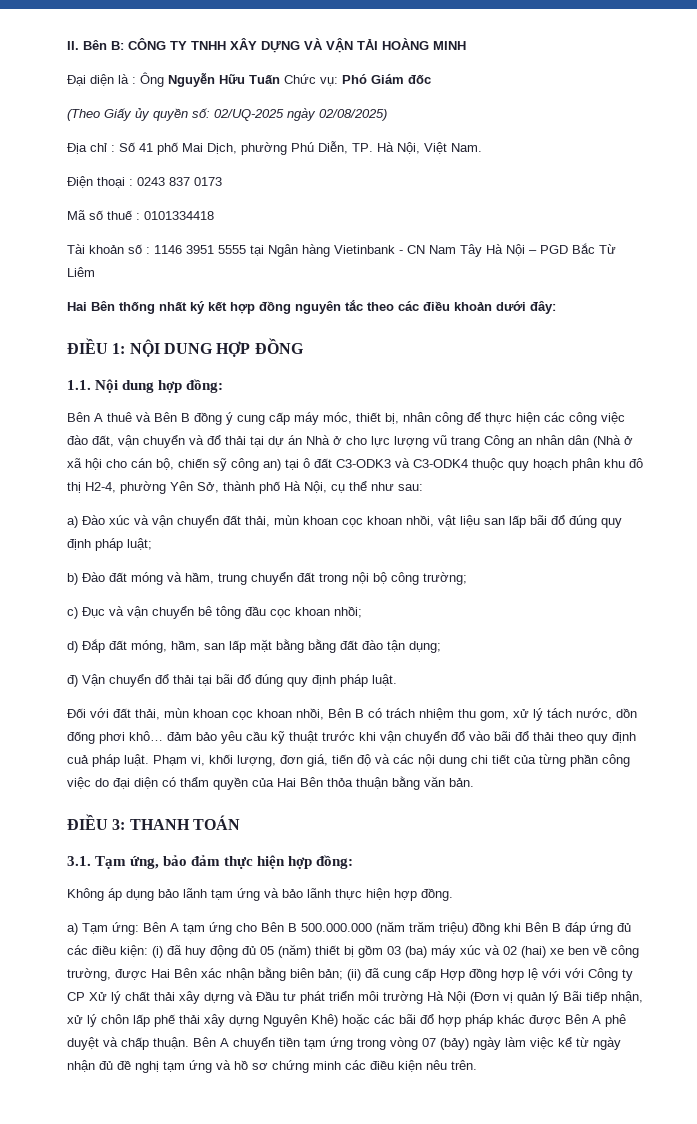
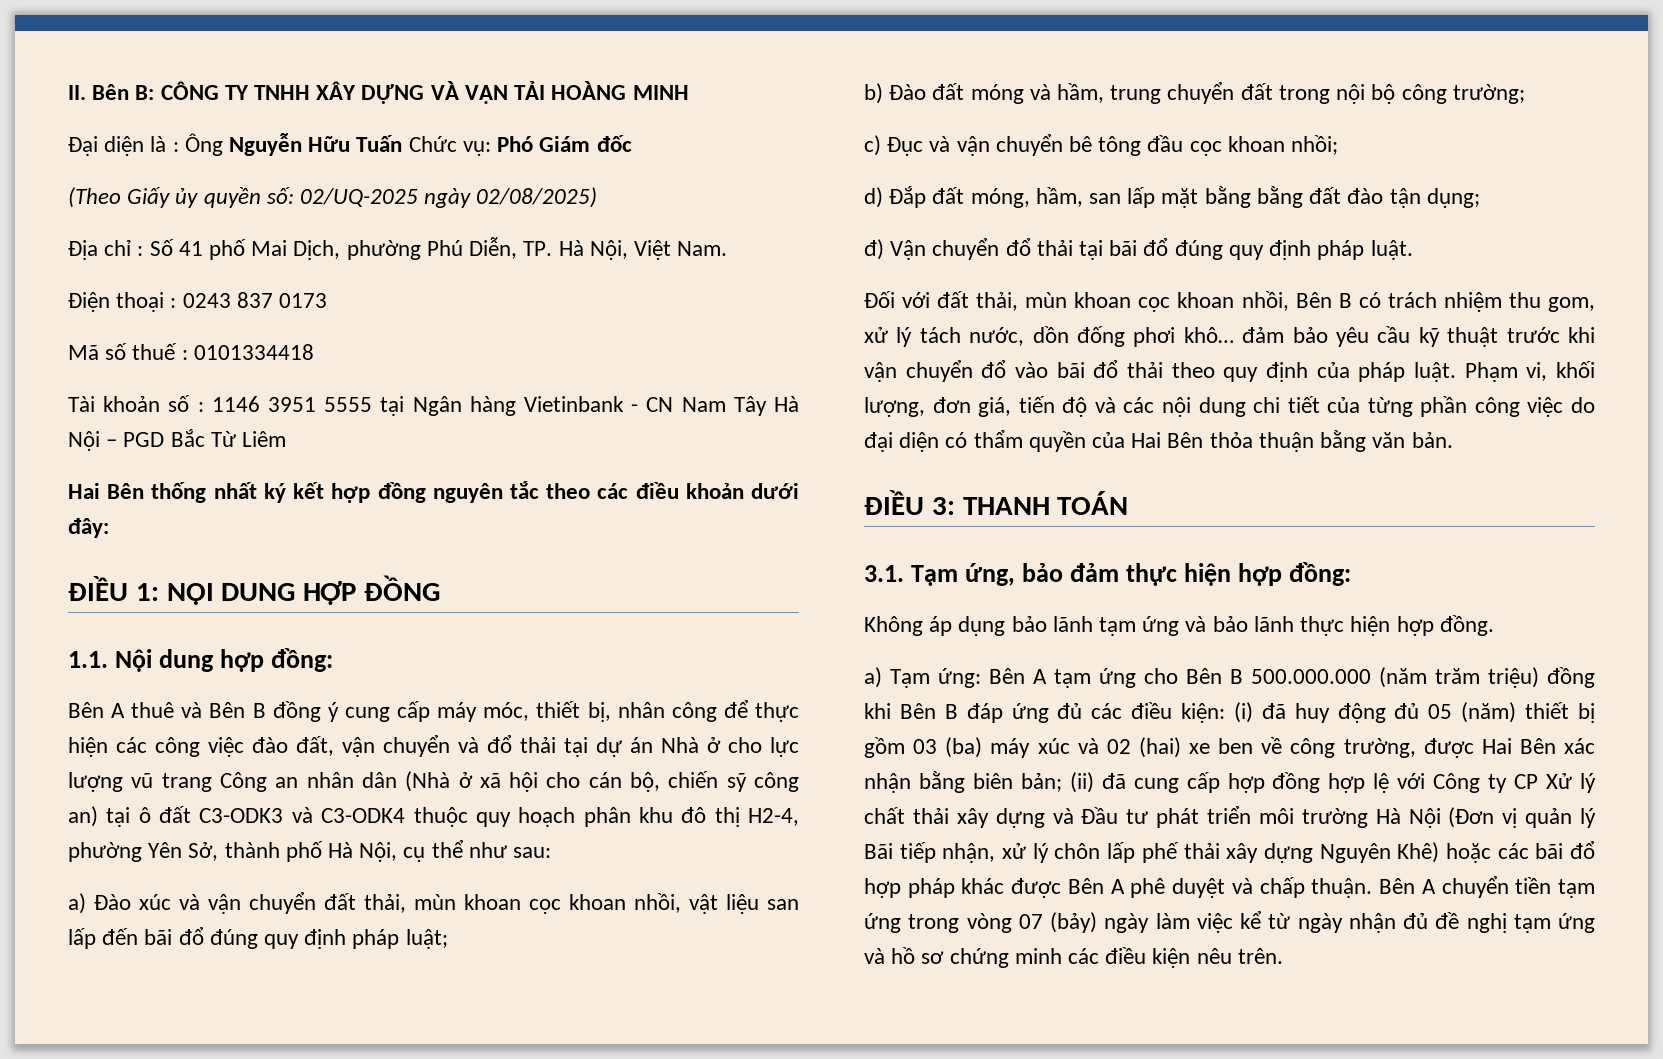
- a) Đào xúc và vận chuyển đất thải, mùn khoan cọc khoan nhồi, vật liệu san lấp bãi đổ đúng quy định pháp luật;
+ a) Đào xúc và vận chuyển đất thải, mùn khoan cọc khoan nhồi, vật liệu san lấp đến bãi đổ đúng quy định pháp luật;
- Đối với đất thải, mùn khoan cọc khoan nhồi, Bên B có trách nhiệm thu gom, xử lý tách nước, dồn đống phơi khô… đảm bảo yêu cầu kỹ thuật trước khi vận chuyển đổ vào bãi đổ thải theo quy định cuả pháp luật.
+ Đối với đất thải, mùn khoan cọc khoan nhồi, Bên B có trách nhiệm thu gom, xử lý tách nước, dồn đống phơi khô… đảm bảo yêu cầu kỹ thuật trước khi vận chuyển đổ vào bãi đổ thải theo quy định của pháp luật.
- (ii) đã cung cấp Hợp đồng hợp lệ với với Công ty CP Xử lý chất thải xây dựng và Đầu tư phát triển môi trường Hà Nội (Đơn vị quản lý Bãi tiếp nhận, xử lý chôn lấp phế thải xây dựng Nguyên Khê) hoặc các bãi đổ hợp pháp khác được Bên A phê duyệt và chấp thuận.
+ (ii) đã cung cấp hợp đồng hợp lệ với Công ty CP Xử lý chất thải xây dựng và Đầu tư phát triển môi trường Hà Nội (Đơn vị quản lý Bãi tiếp nhận, xử lý chôn lấp phế thải xây dựng Nguyên Khê) hoặc các bãi đổ hợp pháp khác được Bên A phê duyệt và chấp thuận.

